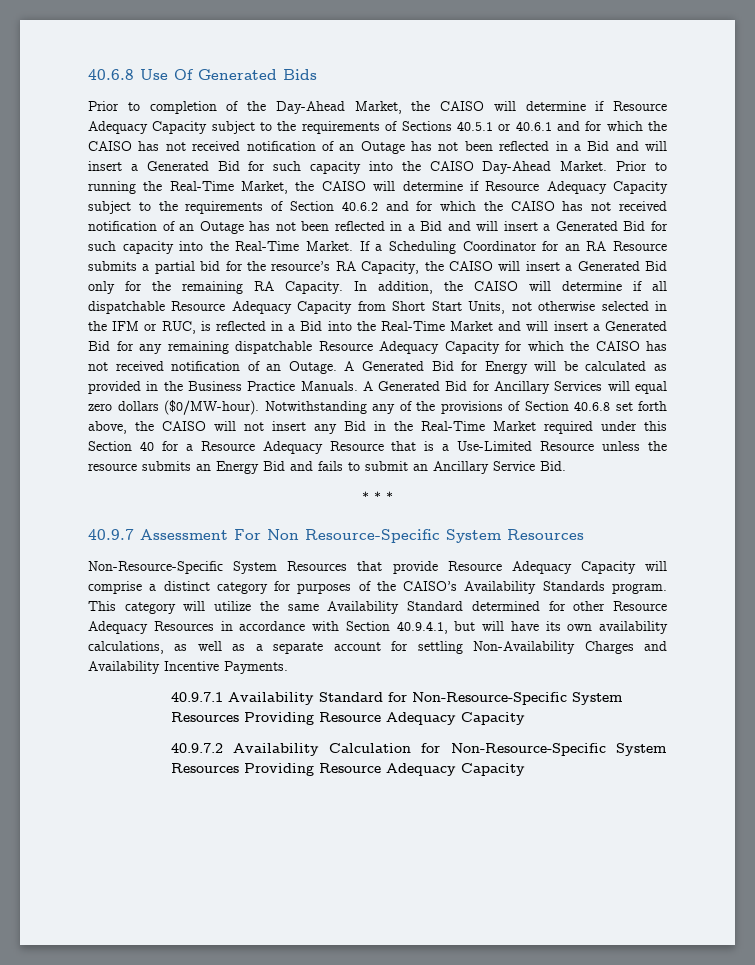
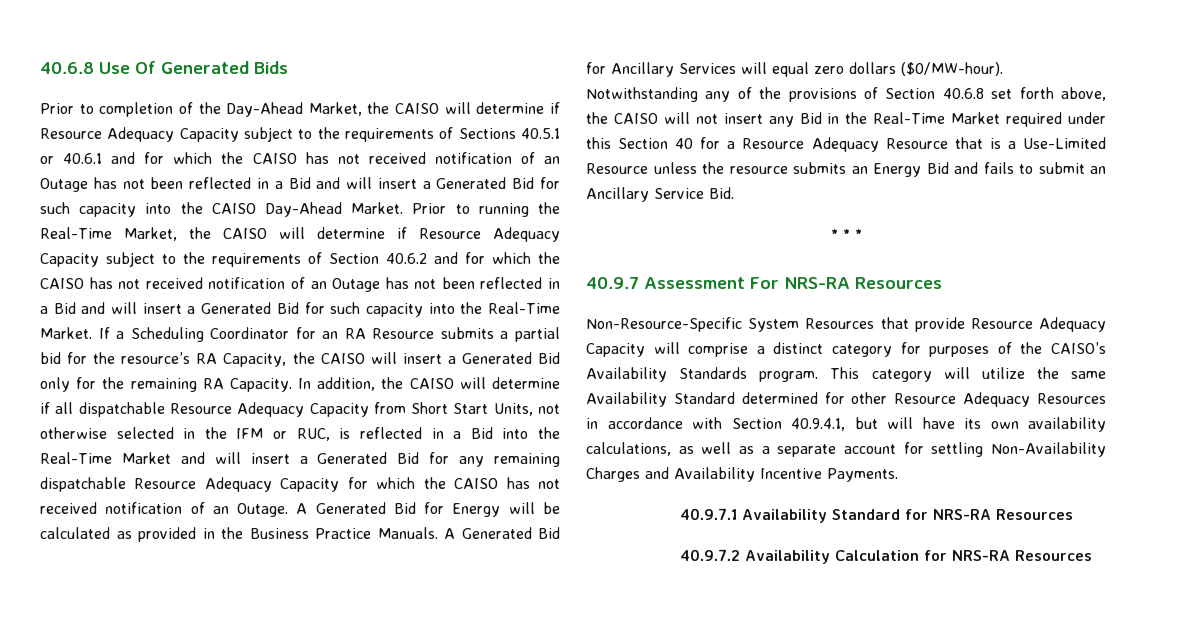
- 40.9.7 Assessment For Non Resource-Specific System Resources
+ 40.9.7 Assessment For NRS-RA Resources
- 40.9.7.1 Availability Standard for Non-Resource-Specific System Resources Providing Resource Adequacy Capacity
+ 40.9.7.1 Availability Standard for NRS-RA Resources
- 40.9.7.2 Availability Calculation for Non-Resource-Specific System Resources Providing Resource Adequacy Capacity
+ 40.9.7.2 Availability Calculation for NRS-RA Resources

